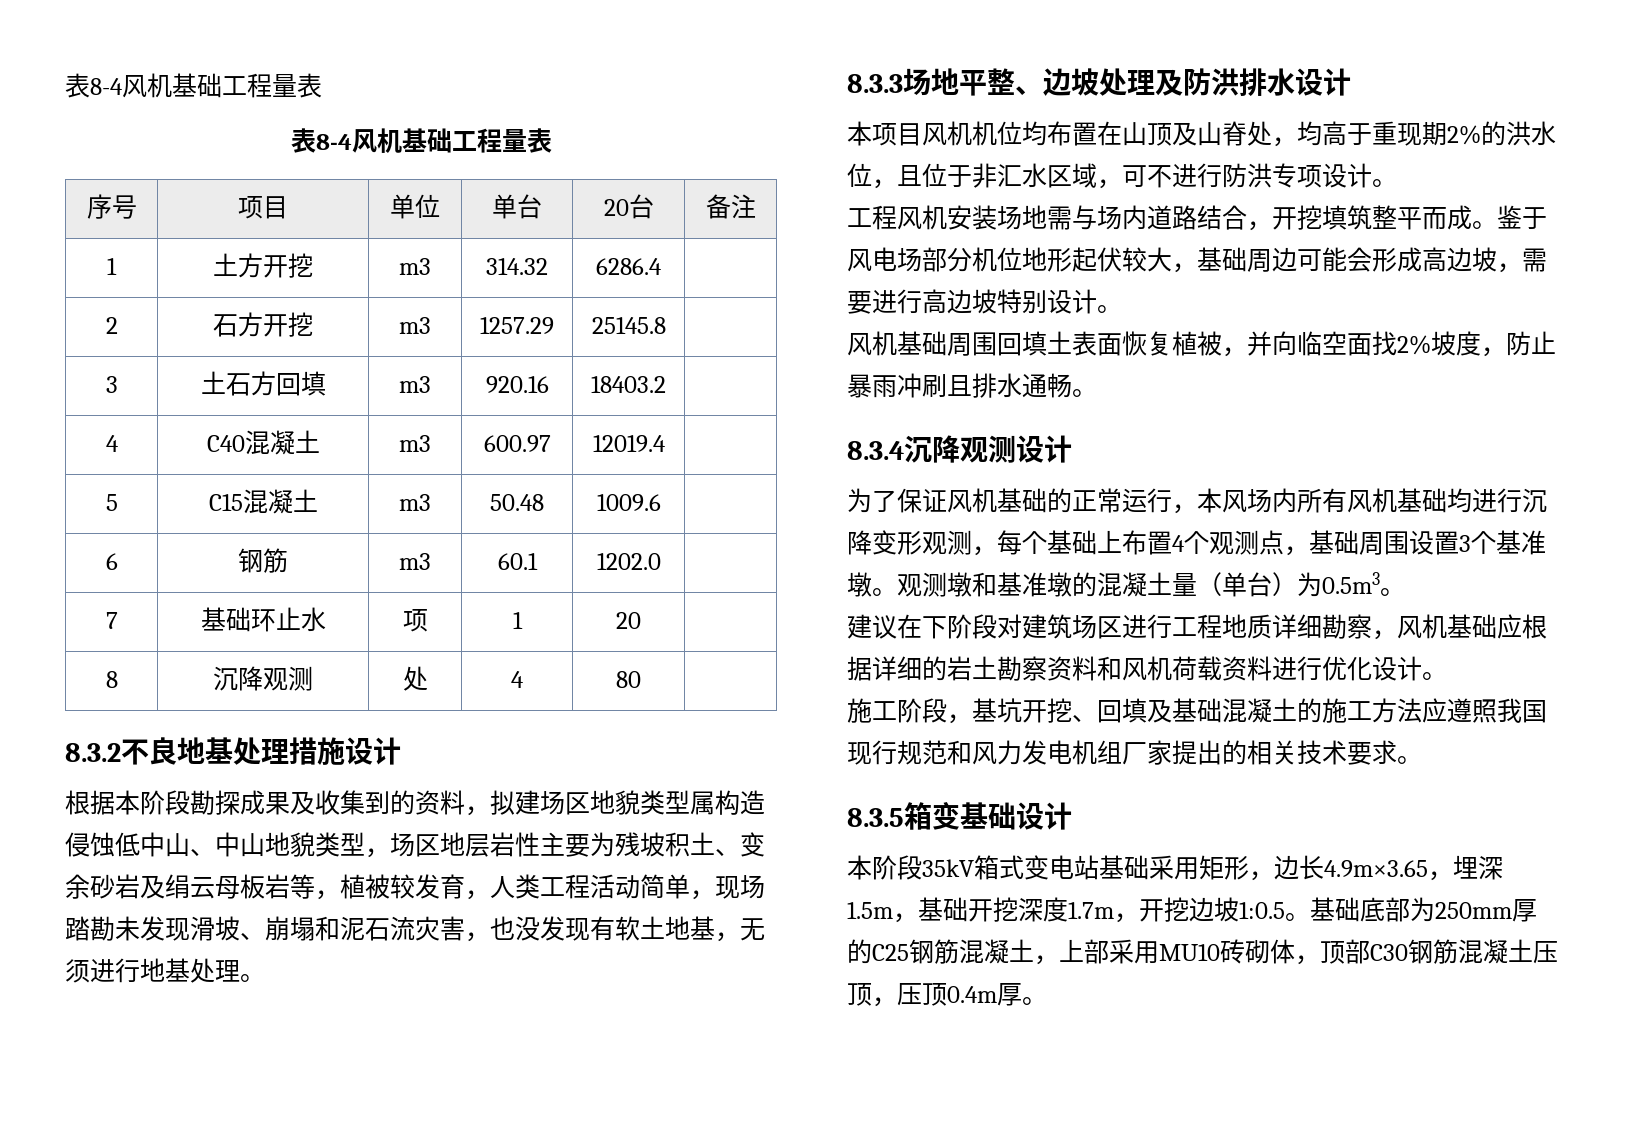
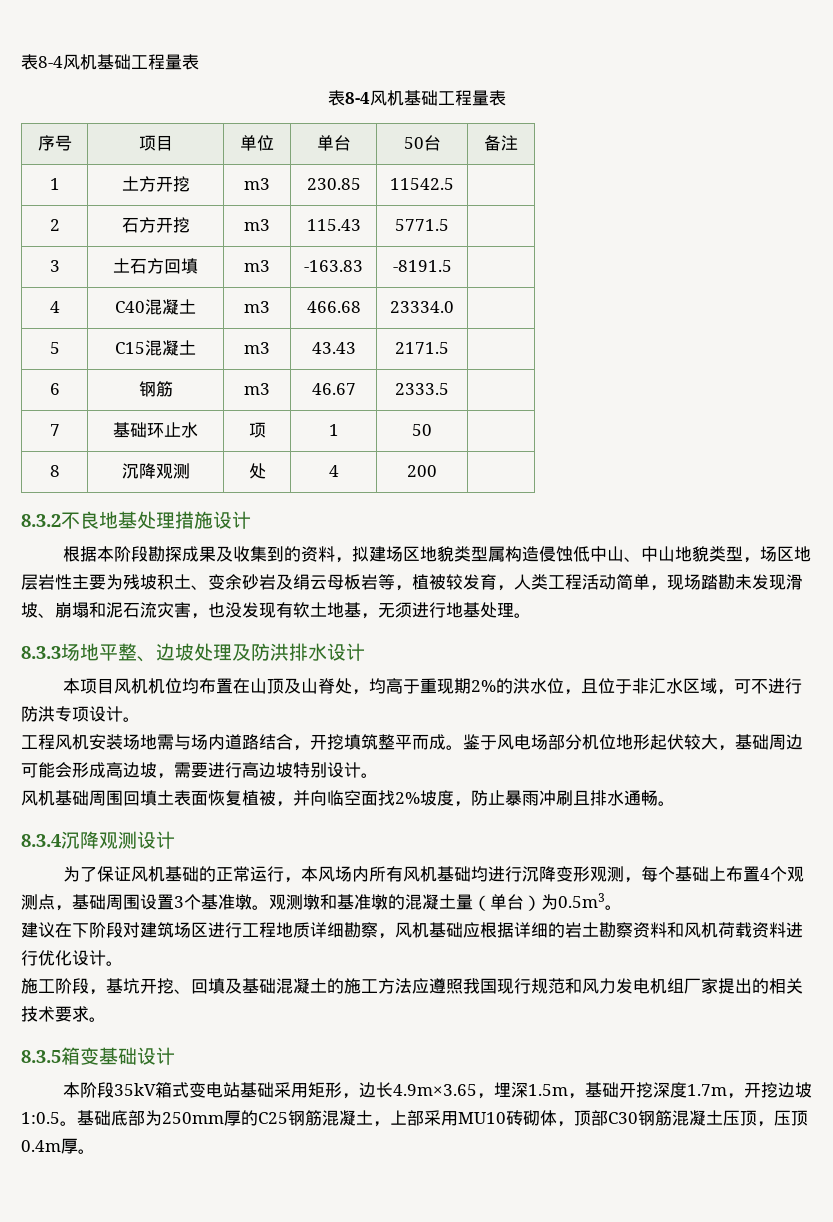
- 序号 | 项目 | 单位 | 单台 | 20台 | 备注
+ 序号 | 项目 | 单位 | 单台 | 50台 | 备注
- 1 | 土方开挖 | m3 | 314.32 | 6286.4 |
+ 1 | 土方开挖 | m3 | 230.85 | 11542.5 |
- 2 | 石方开挖 | m3 | 1257.29 | 25145.8 |
+ 2 | 石方开挖 | m3 | 115.43 | 5771.5 |
- 3 | 土石方回填 | m3 | 920.16 | 18403.2 |
+ 3 | 土石方回填 | m3 | -163.83 | -8191.5 |
- 4 | C40混凝土 | m3 | 600.97 | 12019.4 |
+ 4 | C40混凝土 | m3 | 466.68 | 23334.0 |
- 5 | C15混凝土 | m3 | 50.48 | 1009.6 |
+ 5 | C15混凝土 | m3 | 43.43 | 2171.5 |
- 6 | 钢筋 | m3 | 60.1 | 1202.0 |
+ 6 | 钢筋 | m3 | 46.67 | 2333.5 |
- 7 | 基础环止水 | 项 | 1 | 20 |
+ 7 | 基础环止水 | 项 | 1 | 50 |
- 8 | 沉降观测 | 处 | 4 | 80 |
+ 8 | 沉降观测 | 处 | 4 | 200 |

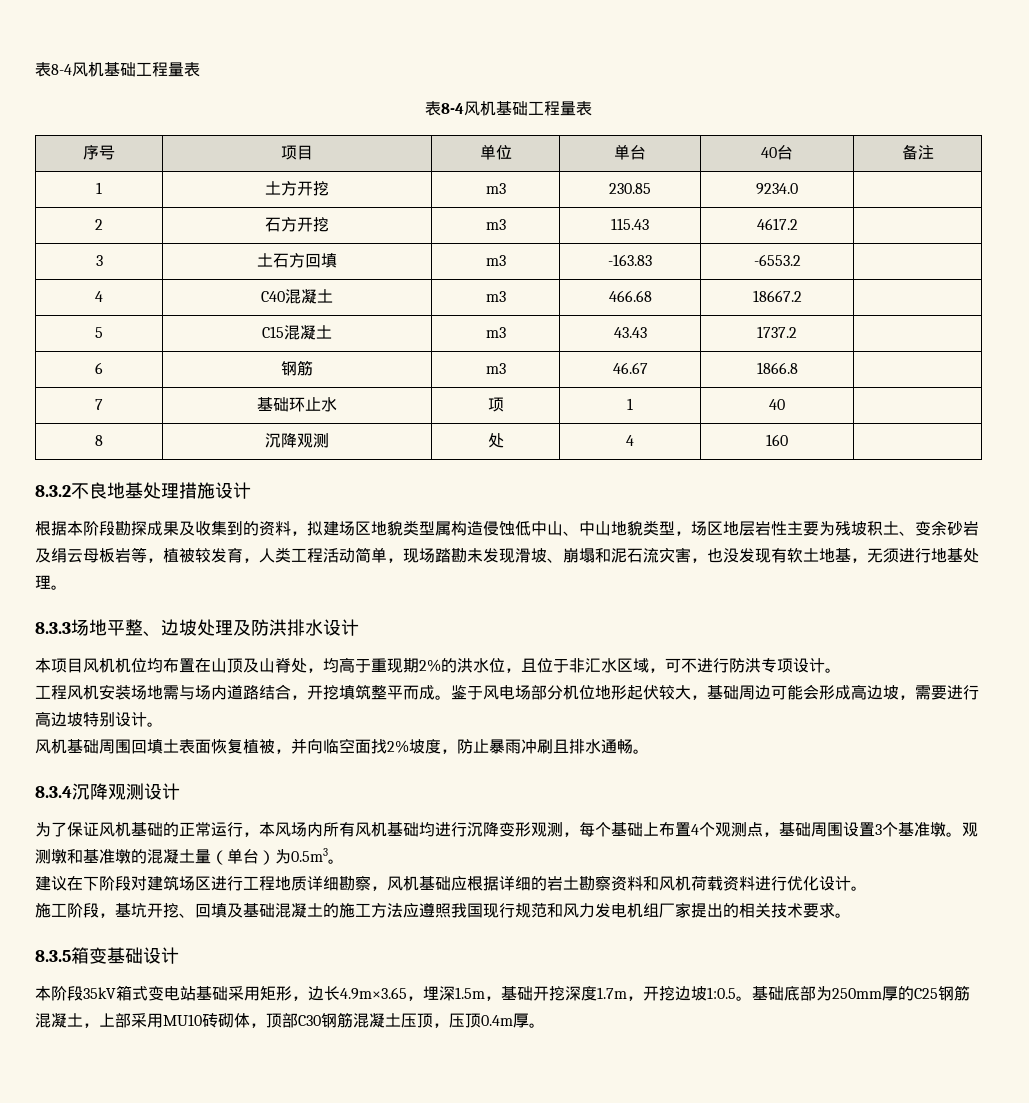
- 序号 | 项目 | 单位 | 单台 | 50台 | 备注
+ 序号 | 项目 | 单位 | 单台 | 40台 | 备注
- 1 | 土方开挖 | m3 | 230.85 | 11542.5 |
+ 1 | 土方开挖 | m3 | 230.85 | 9234.0 |
- 2 | 石方开挖 | m3 | 115.43 | 5771.5 |
+ 2 | 石方开挖 | m3 | 115.43 | 4617.2 |
- 3 | 土石方回填 | m3 | -163.83 | -8191.5 |
+ 3 | 土石方回填 | m3 | -163.83 | -6553.2 |
- 4 | C40混凝土 | m3 | 466.68 | 23334.0 |
+ 4 | C40混凝土 | m3 | 466.68 | 18667.2 |
- 5 | C15混凝土 | m3 | 43.43 | 2171.5 |
+ 5 | C15混凝土 | m3 | 43.43 | 1737.2 |
- 6 | 钢筋 | m3 | 46.67 | 2333.5 |
+ 6 | 钢筋 | m3 | 46.67 | 1866.8 |
- 7 | 基础环止水 | 项 | 1 | 50 |
+ 7 | 基础环止水 | 项 | 1 | 40 |
- 8 | 沉降观测 | 处 | 4 | 200 |
+ 8 | 沉降观测 | 处 | 4 | 160 |

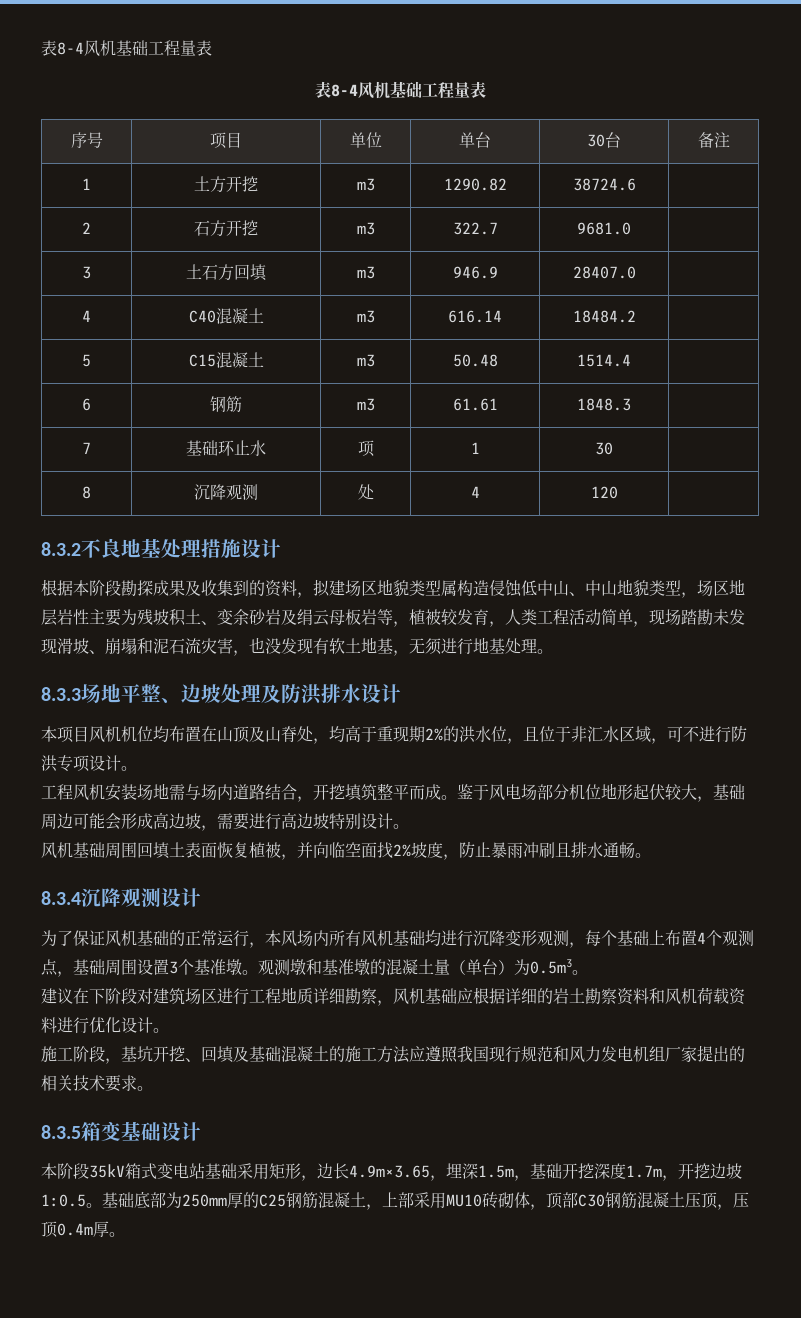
- 序号 | 项目 | 单位 | 单台 | 40台 | 备注
+ 序号 | 项目 | 单位 | 单台 | 30台 | 备注
- 1 | 土方开挖 | m3 | 230.85 | 9234.0 |
+ 1 | 土方开挖 | m3 | 1290.82 | 38724.6 |
- 2 | 石方开挖 | m3 | 115.43 | 4617.2 |
+ 2 | 石方开挖 | m3 | 322.7 | 9681.0 |
- 3 | 土石方回填 | m3 | -163.83 | -6553.2 |
+ 3 | 土石方回填 | m3 | 946.9 | 28407.0 |
- 4 | C40混凝土 | m3 | 466.68 | 18667.2 |
+ 4 | C40混凝土 | m3 | 616.14 | 18484.2 |
- 5 | C15混凝土 | m3 | 43.43 | 1737.2 |
+ 5 | C15混凝土 | m3 | 50.48 | 1514.4 |
- 6 | 钢筋 | m3 | 46.67 | 1866.8 |
+ 6 | 钢筋 | m3 | 61.61 | 1848.3 |
- 7 | 基础环止水 | 项 | 1 | 40 |
+ 7 | 基础环止水 | 项 | 1 | 30 |
- 8 | 沉降观测 | 处 | 4 | 160 |
+ 8 | 沉降观测 | 处 | 4 | 120 |

